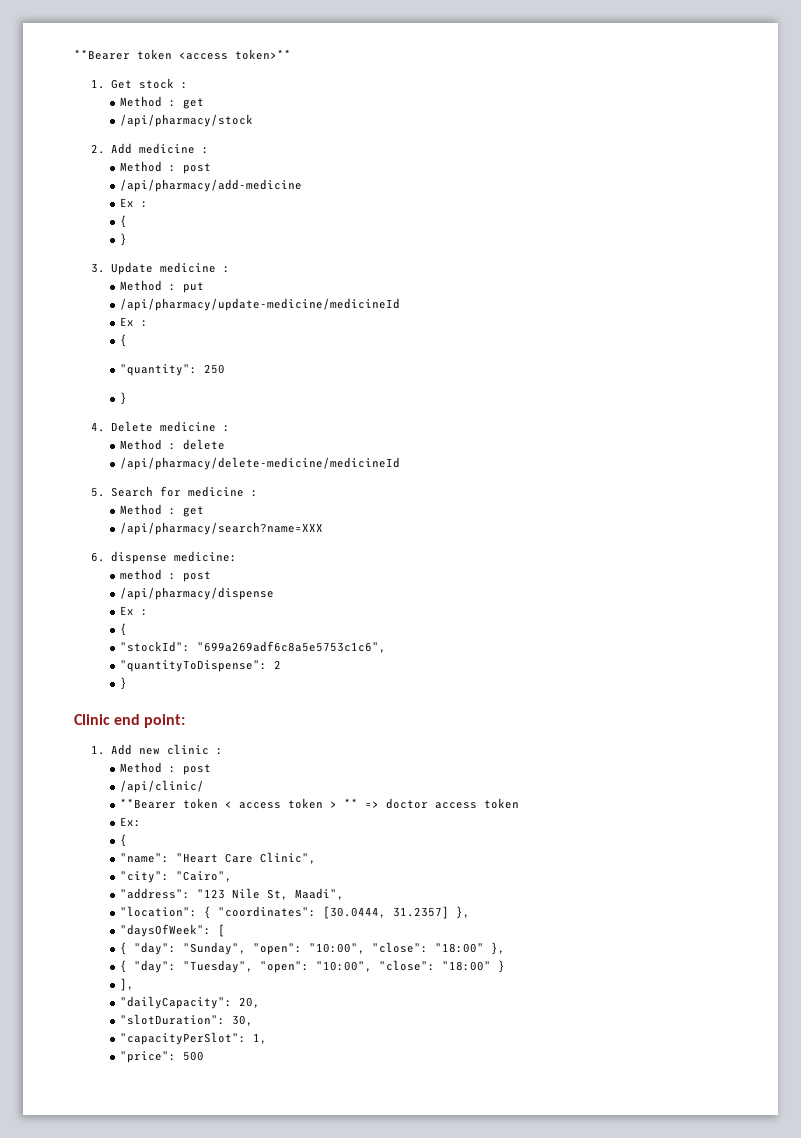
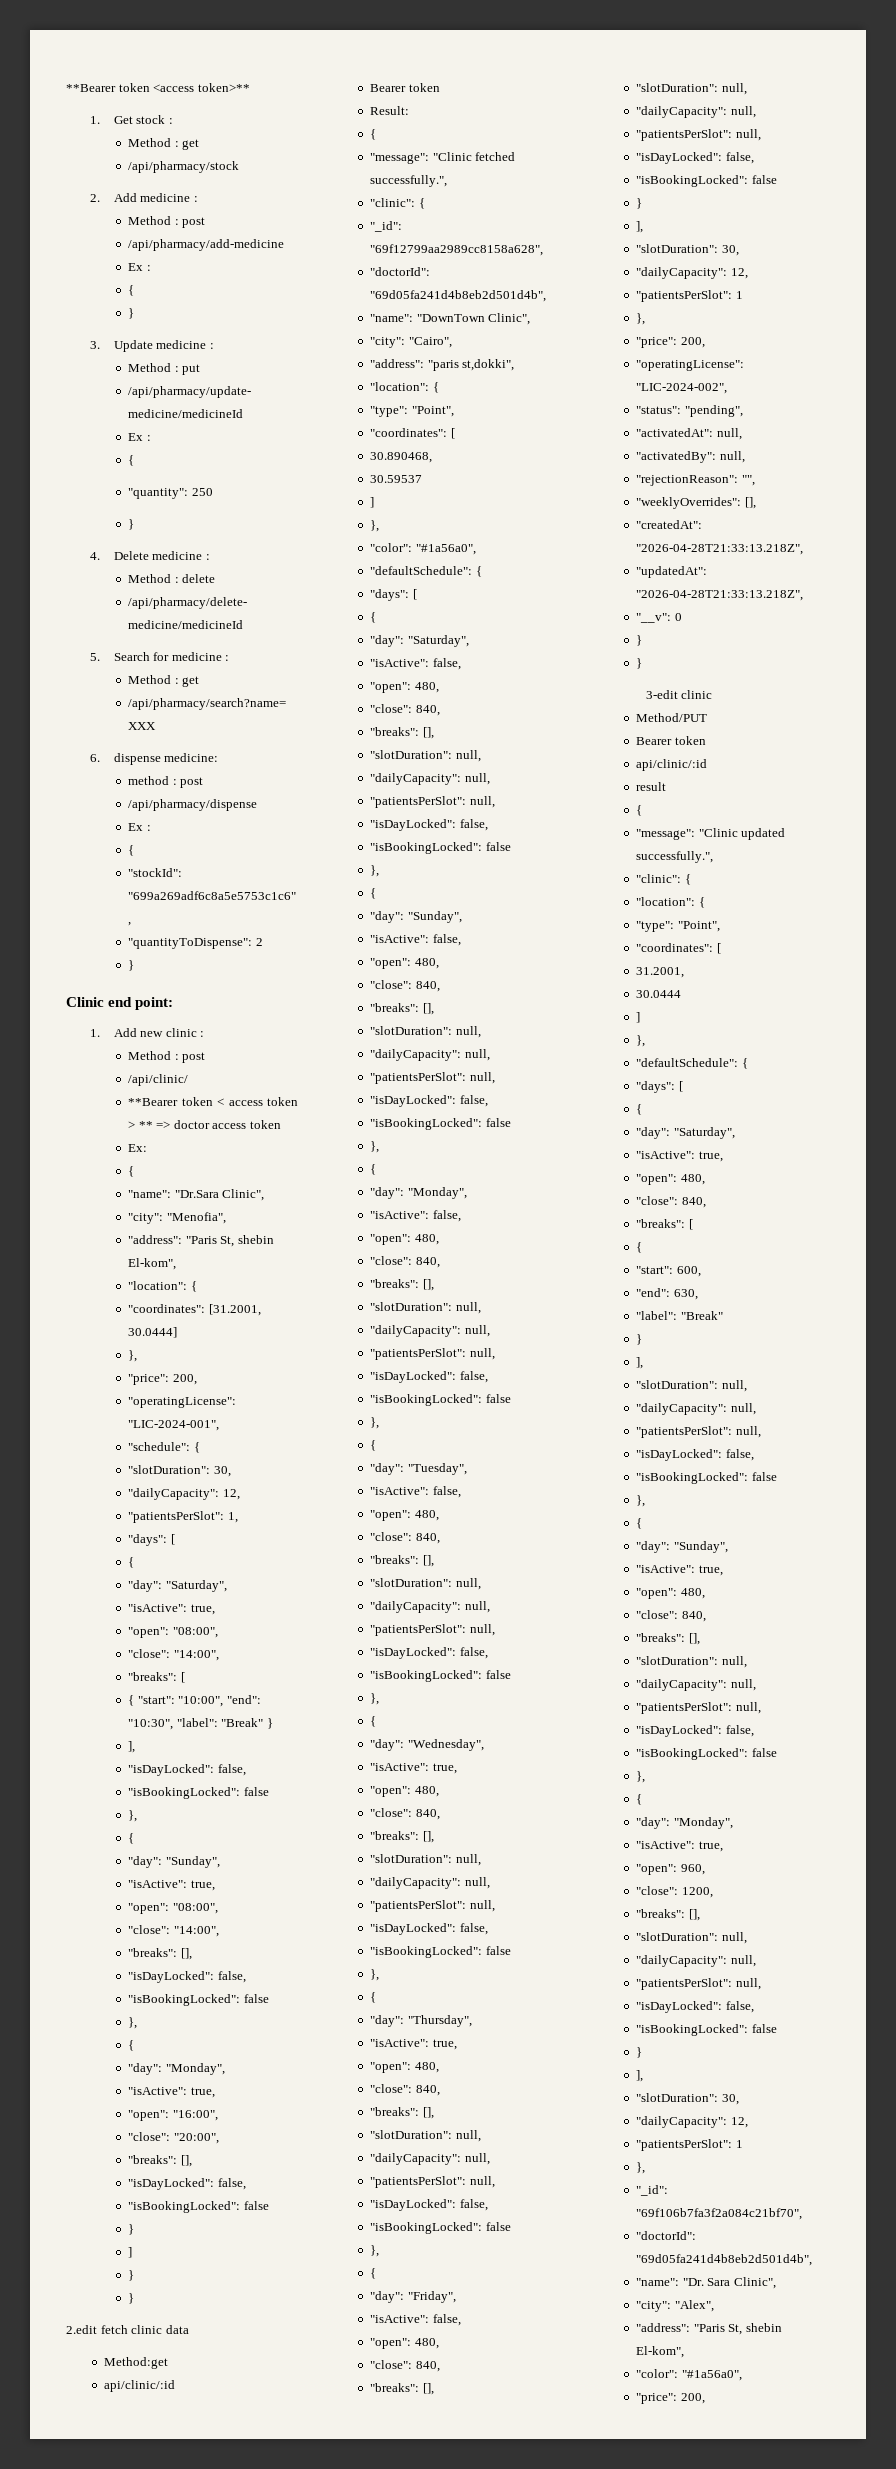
- "name": "Heart Care Clinic",
+ "name": "Dr.Sara Clinic",
+ "city": "Menofia",
+ "address": "Paris St, shebin El-kom",
+ "location": {
+ "coordinates": [31.2001, 30.0444]
+ },
+ "price": 200,
+ "operatingLicense": "LIC-2024-001",
+ "schedule": {
+ "slotDuration": 30,
+ "dailyCapacity": 12,
+ "patientsPerSlot": 1,
+ "days": [
+ {
+ "day": "Saturday",
+ "isActive": true,
+ "open": "08:00",
+ "close": "14:00",
+ "breaks": [
+ { "start": "10:00", "end": "10:30", "label": "Break" }
+ ],
+ "isDayLocked": false,
+ "isBookingLocked": false
+ },
+ {
+ "day": "Sunday",
+ "isActive": true,
+ "open": "08:00",
+ "close": "14:00",
+ "breaks": [],
+ "isDayLocked": false,
+ "isBookingLocked": false
+ },
+ {
+ "day": "Monday",
+ "isActive": true,
+ "open": "16:00",
+ "close": "20:00",
+ "breaks": [],
+ "isDayLocked": false,
+ "isBookingLocked": false
+ }
+ ]
+ }
+ }
+ 2.edit fetch clinic data
+ Method:get
+ api/clinic/:id
+ Bearer token
+ Result:
+ {
+ "message": "Clinic fetched successfully.",
+ "clinic": {
+ "_id": "69f12799aa2989cc8158a628",
+ "doctorId": "69d05fa241d4b8eb2d501d4b",
+ "name": "DownTown Clinic",
  "city": "Cairo",
- "address": "123 Nile St, Maadi",
- "location": { "coordinates": [30.0444, 31.2357] },
- "daysOfWeek": [
- { "day": "Sunday", "open": "10:00", "close": "18:00" },
- { "day": "Tuesday", "open": "10:00", "close": "18:00" }
+ "address": "paris st,dokki",
+ "location": {
+ "type": "Point",
+ "coordinates": [
+ 30.890468,
+ 30.59537
+ ]
+ },
+ "color": "#1a56a0",
+ "defaultSchedule": {
+ "days": [
+ {
+ "day": "Saturday",
+ "isActive": false,
+ "open": 480,
+ "close": 840,
+ "breaks": [],
+ "slotDuration": null,
+ "dailyCapacity": null,
+ "patientsPerSlot": null,
+ "isDayLocked": false,
+ "isBookingLocked": false
+ },
+ {
+ "day": "Sunday",
+ "isActive": false,
+ "open": 480,
+ "close": 840,
+ "breaks": [],
+ "slotDuration": null,
+ "dailyCapacity": null,
+ "patientsPerSlot": null,
+ "isDayLocked": false,
+ "isBookingLocked": false
+ },
+ {
+ "day": "Monday",
+ "isActive": false,
+ "open": 480,
+ "close": 840,
+ "breaks": [],
+ "slotDuration": null,
+ "dailyCapacity": null,
+ "patientsPerSlot": null,
+ "isDayLocked": false,
+ "isBookingLocked": false
+ },
+ {
+ "day": "Tuesday",
+ "isActive": false,
+ "open": 480,
+ "close": 840,
+ "breaks": [],
+ "slotDuration": null,
+ "dailyCapacity": null,
+ "patientsPerSlot": null,
+ "isDayLocked": false,
+ "isBookingLocked": false
+ },
+ {
+ "day": "Wednesday",
+ "isActive": true,
+ "open": 480,
+ "close": 840,
+ "breaks": [],
+ "slotDuration": null,
+ "dailyCapacity": null,
+ "patientsPerSlot": null,
+ "isDayLocked": false,
+ "isBookingLocked": false
+ },
+ {
+ "day": "Thursday",
+ "isActive": true,
+ "open": 480,
+ "close": 840,
+ "breaks": [],
+ "slotDuration": null,
+ "dailyCapacity": null,
+ "patientsPerSlot": null,
+ "isDayLocked": false,
+ "isBookingLocked": false
+ },
+ {
+ "day": "Friday",
+ "isActive": false,
+ "open": 480,
+ "close": 840,
+ "breaks": [],
+ "slotDuration": null,
+ "dailyCapacity": null,
+ "patientsPerSlot": null,
+ "isDayLocked": false,
+ "isBookingLocked": false
+ }
  ],
- "dailyCapacity": 20,
  "slotDuration": 30,
- "capacityPerSlot": 1,
- "price": 500
+ "dailyCapacity": 12,
+ "patientsPerSlot": 1
+ },
+ "price": 200,
+ "operatingLicense": "LIC-2024-002",
+ "status": "pending",
+ "activatedAt": null,
+ "activatedBy": null,
+ "rejectionReason": "",
+ "weeklyOverrides": [],
+ "createdAt": "2026-04-28T21:33:13.218Z",
+ "updatedAt": "2026-04-28T21:33:13.218Z",
+ "__v": 0
+ }
+ }
+ 3-edit clinic
+ Method/PUT
+ Bearer token
+ api/clinic/:id
+ result
+ {
+ "message": "Clinic updated successfully.",
+ "clinic": {
+ "location": {
+ "type": "Point",
+ "coordinates": [
+ 31.2001,
+ 30.0444
+ ]
+ },
+ "defaultSchedule": {
+ "days": [
+ {
+ "day": "Saturday",
+ "isActive": true,
+ "open": 480,
+ "close": 840,
+ "breaks": [
+ {
+ "start": 600,
+ "end": 630,
+ "label": "Break"
+ }
+ ],
+ "slotDuration": null,
+ "dailyCapacity": null,
+ "patientsPerSlot": null,
+ "isDayLocked": false,
+ "isBookingLocked": false
+ },
+ {
+ "day": "Sunday",
+ "isActive": true,
+ "open": 480,
+ "close": 840,
+ "breaks": [],
+ "slotDuration": null,
+ "dailyCapacity": null,
+ "patientsPerSlot": null,
+ "isDayLocked": false,
+ "isBookingLocked": false
+ },
+ {
+ "day": "Monday",
+ "isActive": true,
+ "open": 960,
+ "close": 1200,
+ "breaks": [],
+ "slotDuration": null,
+ "dailyCapacity": null,
+ "patientsPerSlot": null,
+ "isDayLocked": false,
+ "isBookingLocked": false
+ }
+ ],
+ "slotDuration": 30,
+ "dailyCapacity": 12,
+ "patientsPerSlot": 1
+ },
+ "_id": "69f106b7fa3f2a084c21bf70",
+ "doctorId": "69d05fa241d4b8eb2d501d4b",
+ "name": "Dr. Sara Clinic",
+ "city": "Alex",
+ "address": "Paris St, shebin El-kom",
+ "color": "#1a56a0",
+ "price": 200,

